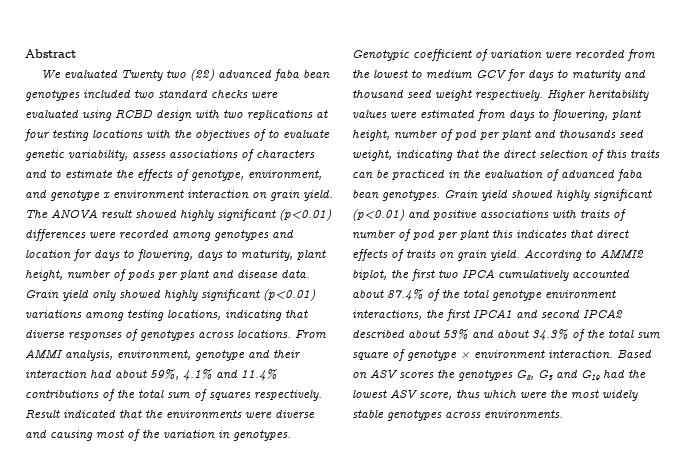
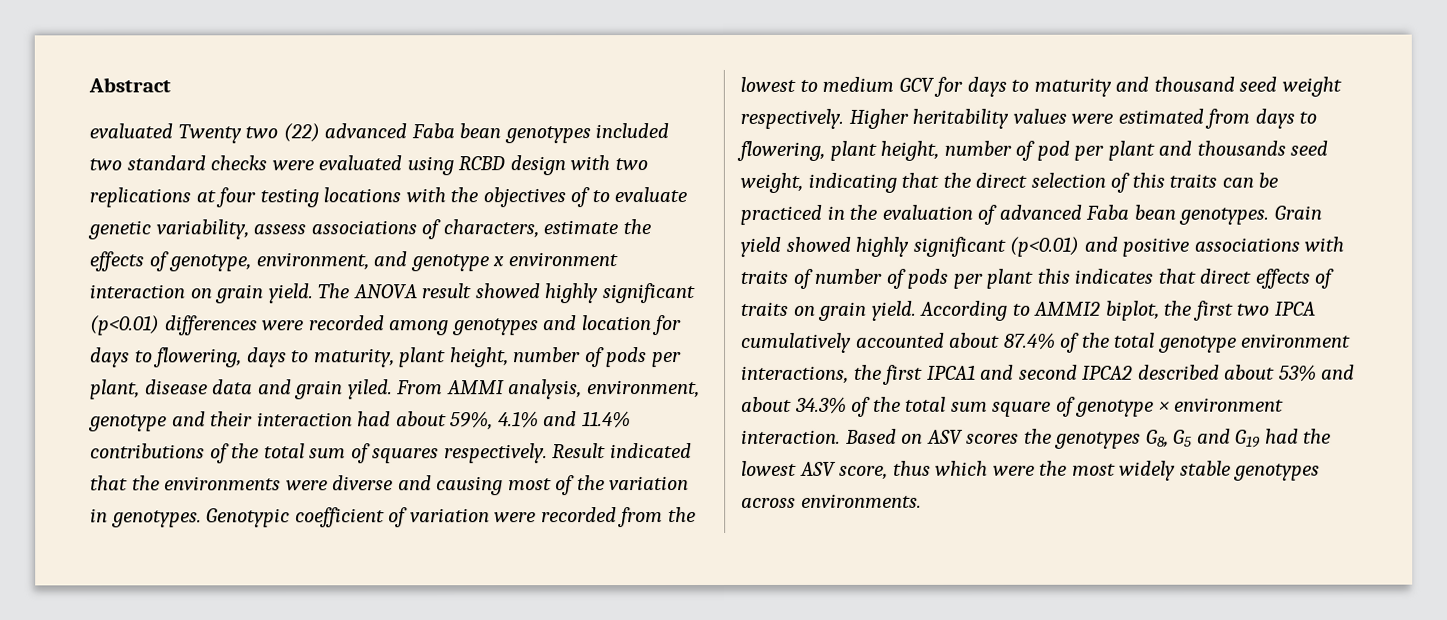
- We evaluated Twenty two (22) advanced faba bean genotypes included two standard checks were evaluated using RCBD design with two replications at four testing locations with the objectives of to evaluate genetic variability, assess associations of characters and to estimate the effects of genotype, environment, and genotype x environment interaction on grain yield.
+ evaluated Twenty two (22) advanced Faba bean genotypes included two standard checks were evaluated using RCBD design with two replications at four testing locations with the objectives of to evaluate genetic variability, assess associations of characters, estimate the effects of genotype, environment, and genotype x environment interaction on grain yield.
- The ANOVA result showed highly significant (p<0.01) differences were recorded among genotypes and location for days to flowering, days to maturity, plant height, number of pods per plant and disease data. Grain yield only showed highly significant (p<0.01) variations among testing locations, indicating that diverse responses of genotypes across locations.
+ The ANOVA result showed highly significant (p<0.01) differences were recorded among genotypes and location for days to flowering, days to maturity, plant height, number of pods per plant, disease data and grain yiled.
- Higher heritability values were estimated from days to flowering, plant height, number of pod per plant and thousands seed weight, indicating that the direct selection of this traits can be practiced in the evaluation of advanced faba bean genotypes.
+ Higher heritability values were estimated from days to flowering, plant height, number of pod per plant and thousands seed weight, indicating that the direct selection of this traits can be practiced in the evaluation of advanced Faba bean genotypes.
- Grain yield showed highly significant (p<0.01) and positive associations with traits of number of pod per plant this indicates that direct effects of traits on grain yield.
+ Grain yield showed highly significant (p<0.01) and positive associations with traits of number of pods per plant this indicates that direct effects of traits on grain yield.

